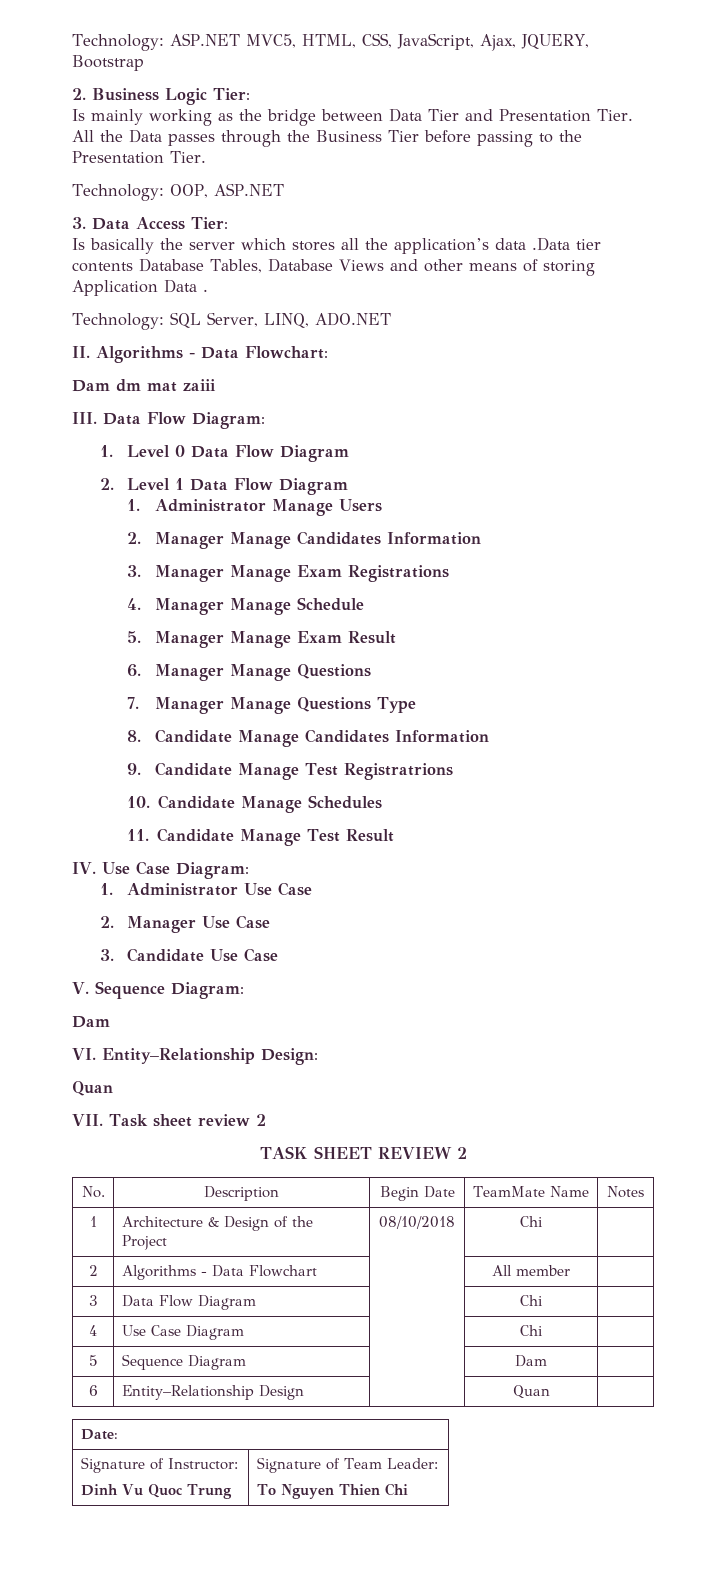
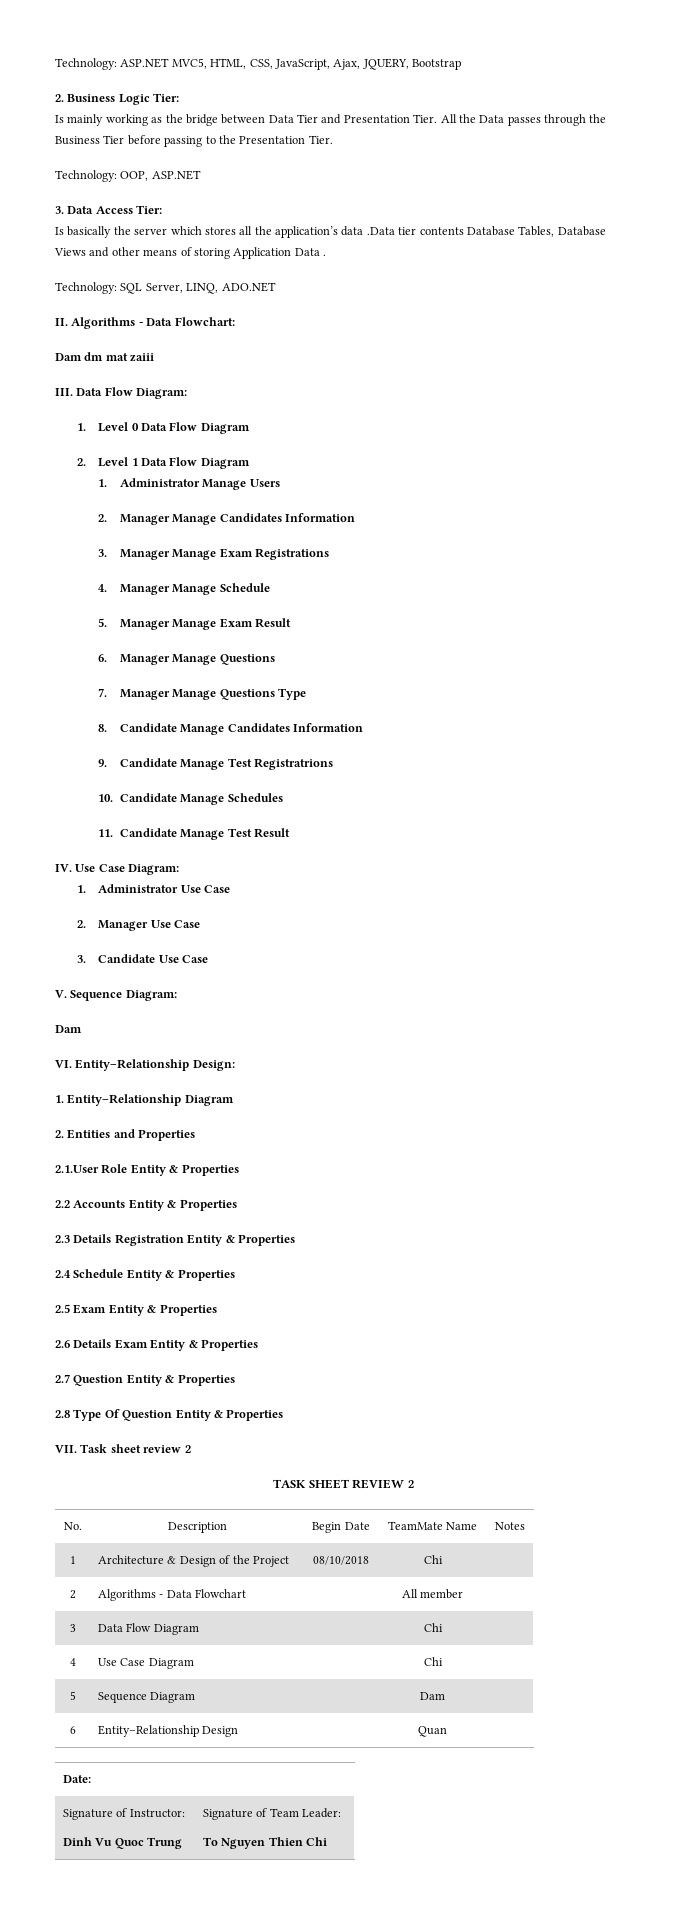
  VI. Entity–Relationship Design:
- Quan
+ 1. Entity–Relationship Diagram
+ 2. Entities and Properties
+ 2.1.User Role Entity & Properties
+ 2.2 Accounts Entity & Properties
+ 2.3 Details Registration Entity & Properties
+ 2.4 Schedule Entity & Properties
+ 2.5 Exam Entity & Properties
+ 2.6 Details Exam Entity & Properties
+ 2.7 Question Entity & Properties
+ 2.8 Type Of Question Entity & Properties

